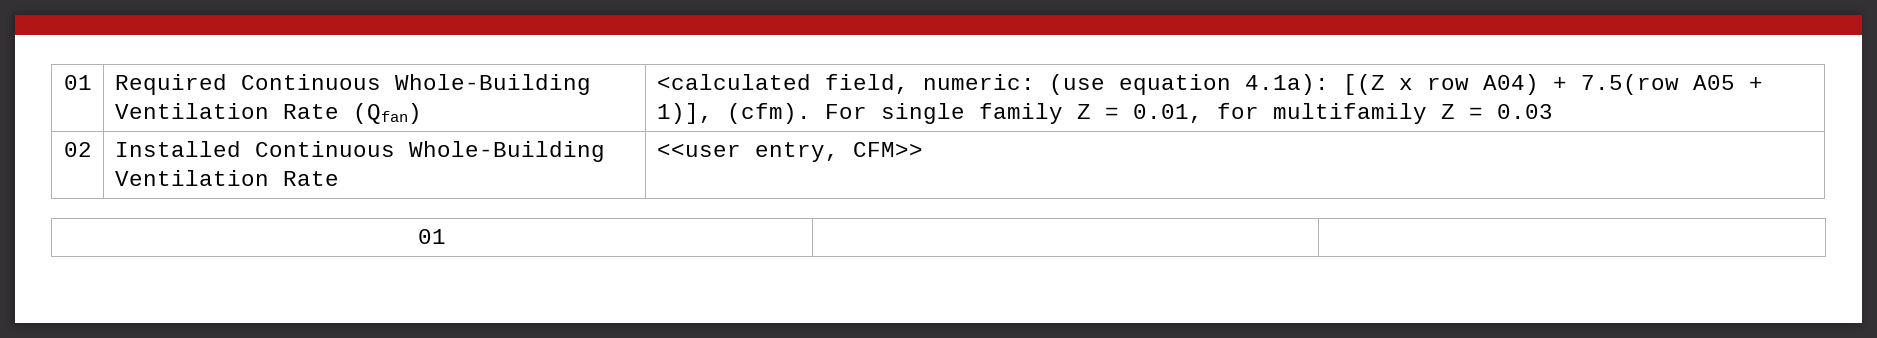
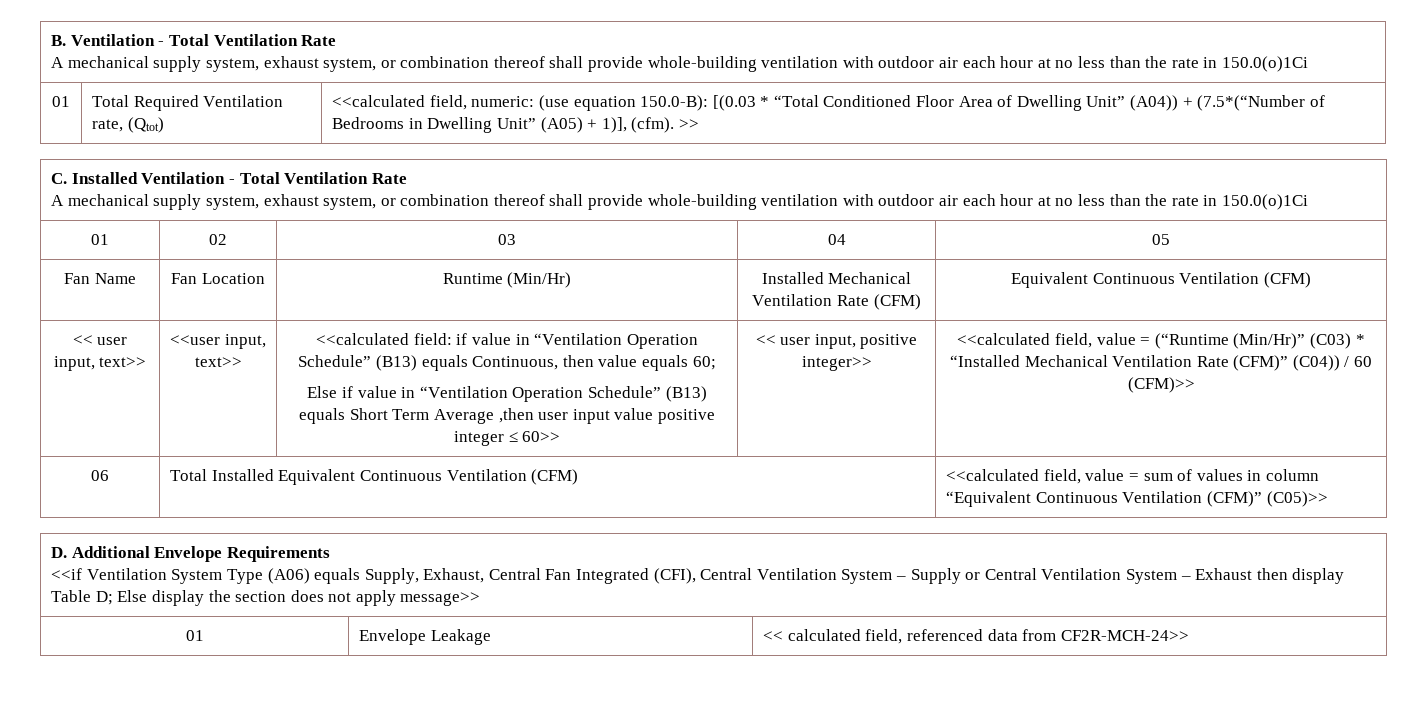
- 01 | Required Continuous Whole-Building Ventilation Rate (Qfan) | <calculated field, numeric: (use equation 4.1a): [(Z x row A04) + 7.5(row A05 + 1)], (cfm). For single family Z = 0.01, for multifamily Z = 0.03
- 02 | Installed Continuous Whole-Building Ventilation Rate | <<user entry, CFM>>
- 01 | |
+ B. Ventilation - Total Ventilation Rate
+ A mechanical supply system, exhaust system, or combination thereof shall provide whole-building ventilation with outdoor air each hour at no less than the rate in 150.0(o)1Ci
+ 01 | Total Required Ventilation rate, (Qtot) | <<calculated field, numeric: (use equation 150.0-B): [(0.03 * “Total Conditioned Floor Area of Dwelling Unit” (A04)) + (7.5*(“Number of Bedrooms in Dwelling Unit” (A05) + 1)], (cfm). >>
+ C. Installed Ventilation - Total Ventilation Rate
+ A mechanical supply system, exhaust system, or combination thereof shall provide whole-building ventilation with outdoor air each hour at no less than the rate in 150.0(o)1Ci
+ 01 | 02 | 03 | 04 | 05
+ Fan Name | Fan Location | Runtime (Min/Hr) | Installed Mechanical Ventilation Rate (CFM) | Equivalent Continuous Ventilation (CFM)
+ << user input, text>> | <<user input, text>> | <<calculated field: if value in “Ventilation Operation Schedule” (B13) equals Continuous, then value equals 60;
+ Else if value in “Ventilation Operation Schedule” (B13) equals Short Term Average ,then user input value positive integer ≤ 60>> | << user input, positive integer>> | <<calculated field, value = (“Runtime (Min/Hr)” (C03) * “Installed Mechanical Ventilation Rate (CFM)” (C04)) / 60 (CFM)>>
+ 06 | Total Installed Equivalent Continuous Ventilation (CFM) | <<calculated field, value = sum of values in column “Equivalent Continuous Ventilation (CFM)” (C05)>>
+ D. Additional Envelope Requirements
+ <<if Ventilation System Type (A06) equals Supply, Exhaust, Central Fan Integrated (CFI), Central Ventilation System – Supply or Central Ventilation System – Exhaust then display Table D; Else display the section does not apply message>>
+ 01 | Envelope Leakage | << calculated field, referenced data from CF2R-MCH-24>>

